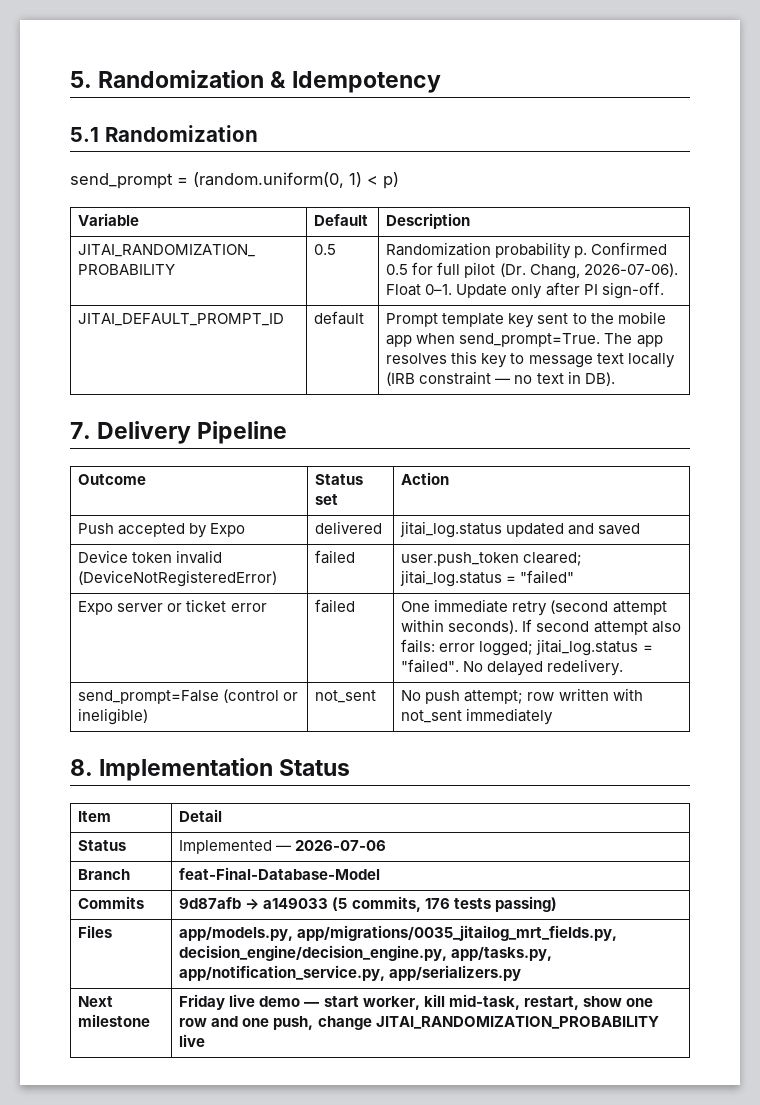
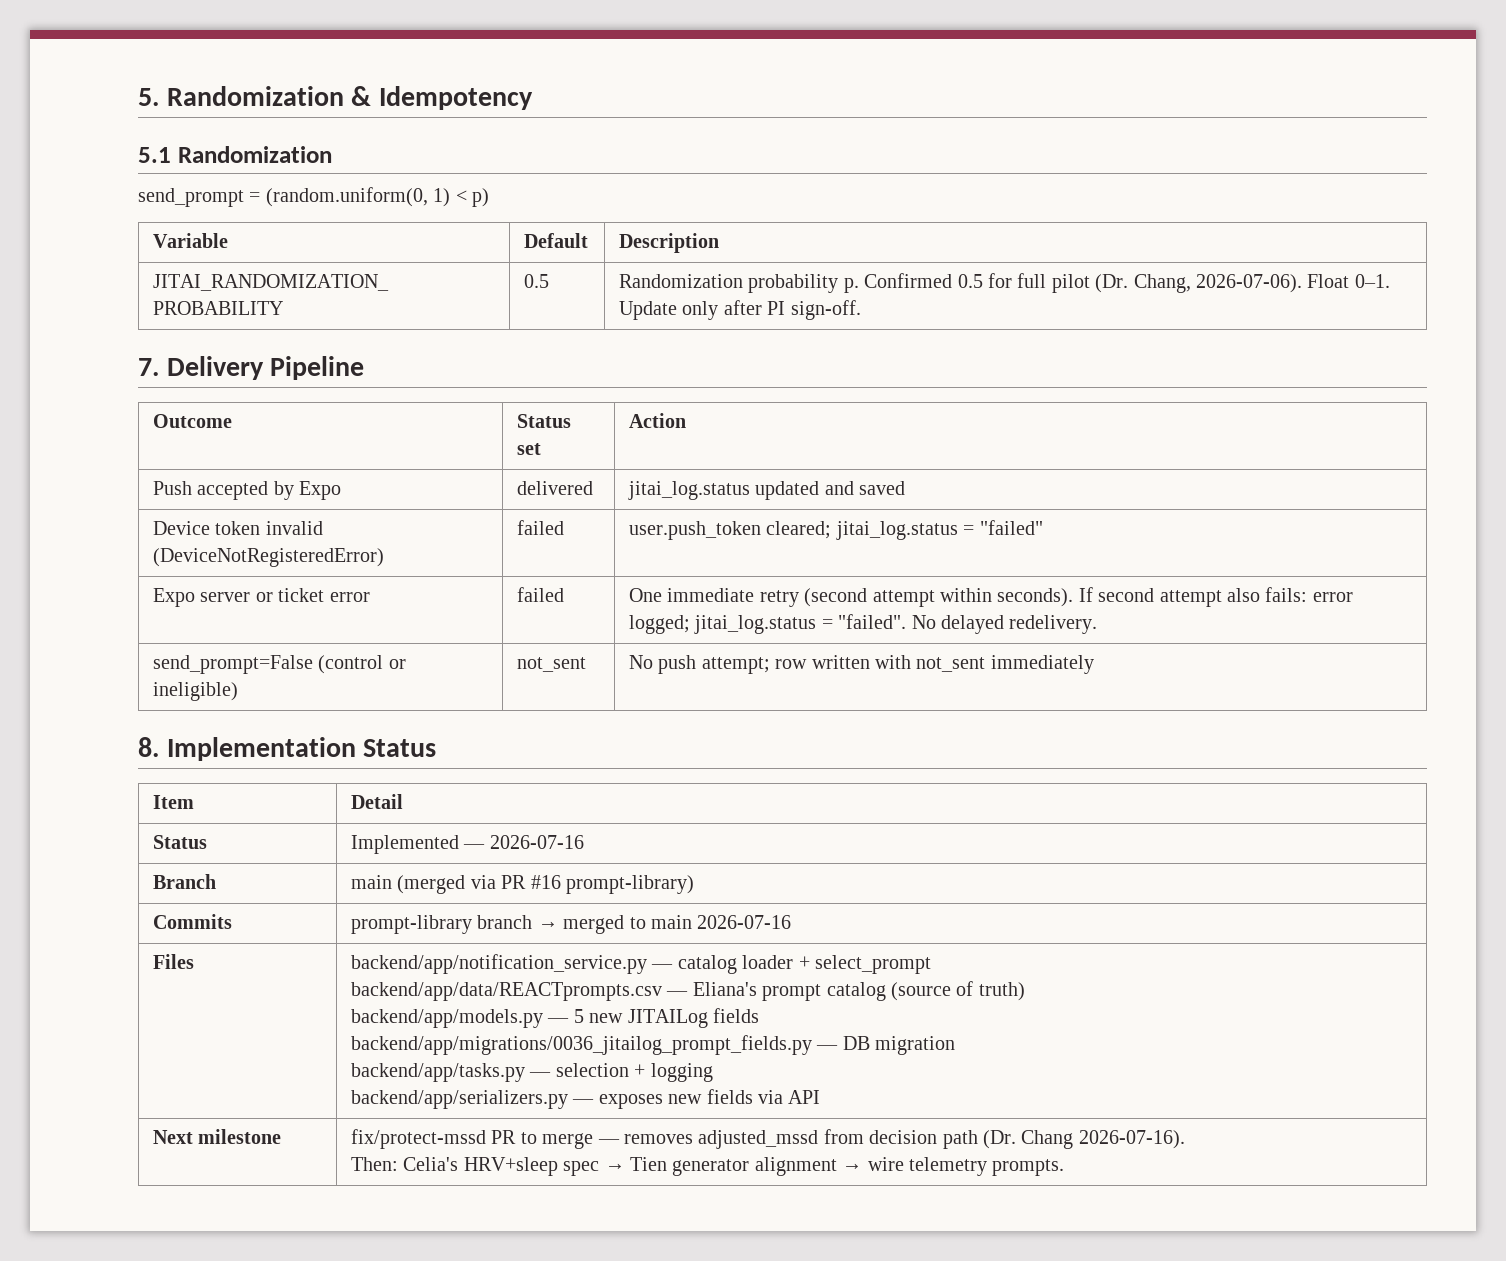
- JITAI_DEFAULT_PROMPT_ID | default | Prompt template key sent to the mobile app when send_prompt=True. The app resolves this key to message text locally (IRB constraint — no text in DB).
- Status | Implemented — 2026-07-06
+ Status | Implemented — 2026-07-16
- Branch | feat-Final-Database-Model
- Commits | 9d87afb → a149033 (5 commits, 176 tests passing)
- Files | app/models.py, app/migrations/0035_jitailog_mrt_fields.py, decision_engine/decision_engine.py, app/tasks.py, app/notification_service.py, app/serializers.py
- Next milestone | Friday live demo — start worker, kill mid-task, restart, show one row and one push, change JITAI_RANDOMIZATION_PROBABILITY live
+ Branch | main (merged via PR #16 prompt-library)
+ Commits | prompt-library branch → merged to main 2026-07-16
+ Files | backend/app/notification_service.py — catalog loader + select_prompt
+ backend/app/data/REACTprompts.csv — Eliana's prompt catalog (source of truth)
+ backend/app/models.py — 5 new JITAILog fields
+ backend/app/migrations/0036_jitailog_prompt_fields.py — DB migration
+ backend/app/tasks.py — selection + logging
+ backend/app/serializers.py — exposes new fields via API
+ Next milestone | fix/protect-mssd PR to merge — removes adjusted_mssd from decision path (Dr. Chang 2026-07-16).
+ Then: Celia's HRV+sleep spec → Tien generator alignment → wire telemetry prompts.

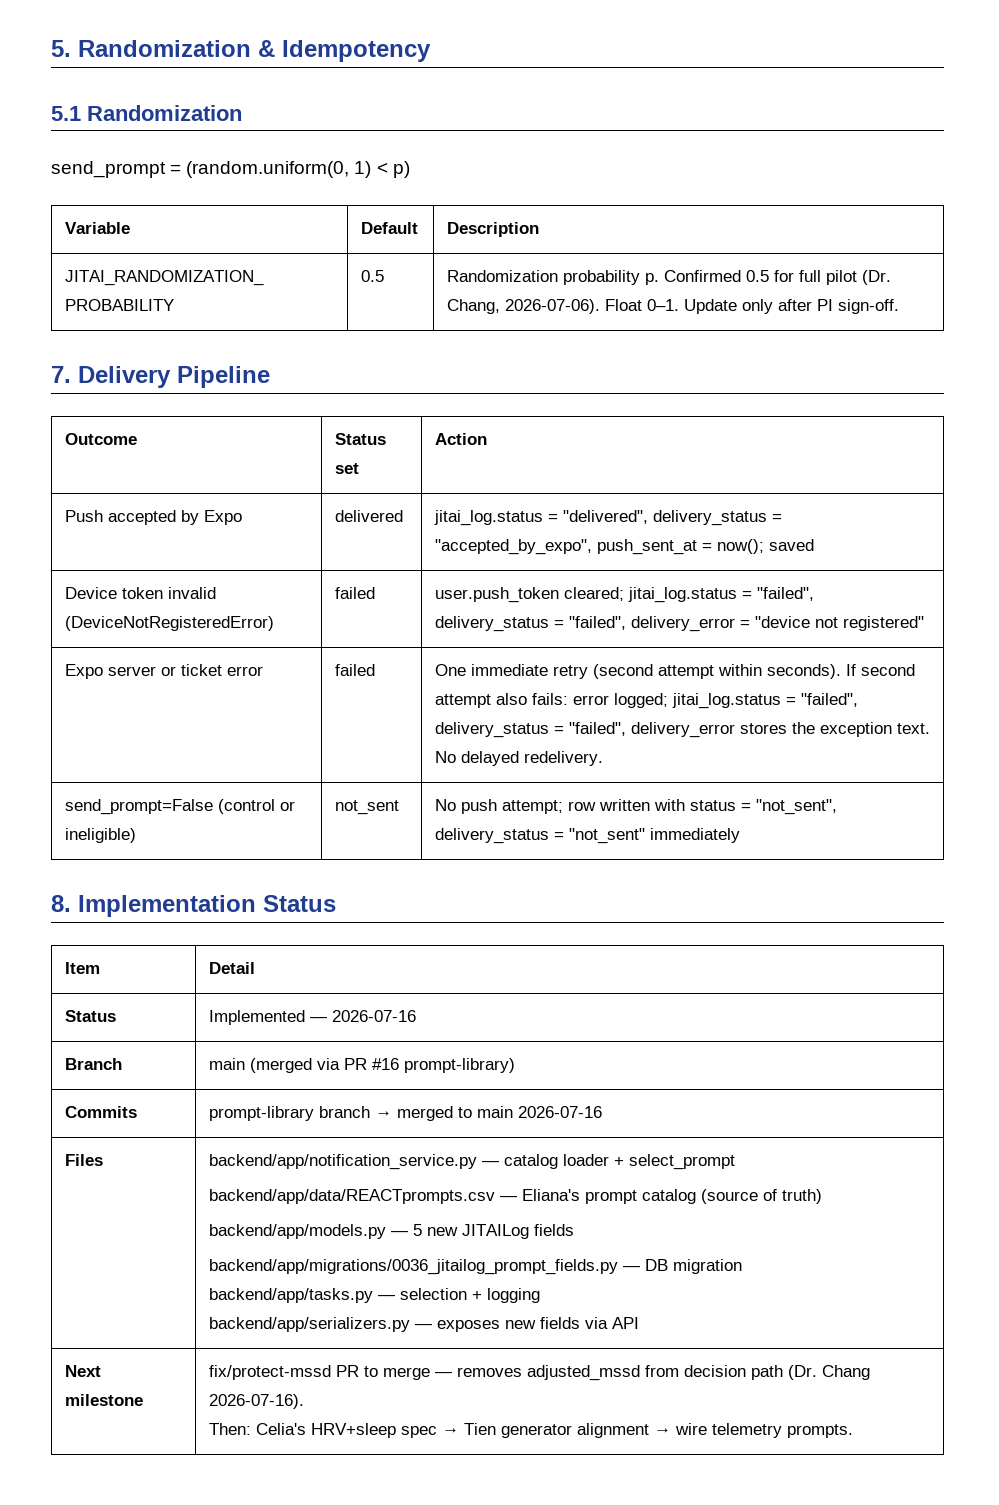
- Push accepted by Expo | delivered | jitai_log.status updated and saved
+ Push accepted by Expo | delivered | jitai_log.status = "delivered", delivery_status = "accepted_by_expo", push_sent_at = now(); saved
- Device token invalid (DeviceNotRegisteredError) | failed | user.push_token cleared; jitai_log.status = "failed"
+ Device token invalid (DeviceNotRegisteredError) | failed | user.push_token cleared; jitai_log.status = "failed", delivery_status = "failed", delivery_error = "device not registered"
- Expo server or ticket error | failed | One immediate retry (second attempt within seconds). If second attempt also fails: error logged; jitai_log.status = "failed". No delayed redelivery.
+ Expo server or ticket error | failed | One immediate retry (second attempt within seconds). If second attempt also fails: error logged; jitai_log.status = "failed", delivery_status = "failed", delivery_error stores the exception text. No delayed redelivery.
- send_prompt=False (control or ineligible) | not_sent | No push attempt; row written with not_sent immediately
+ send_prompt=False (control or ineligible) | not_sent | No push attempt; row written with status = "not_sent", delivery_status = "not_sent" immediately

